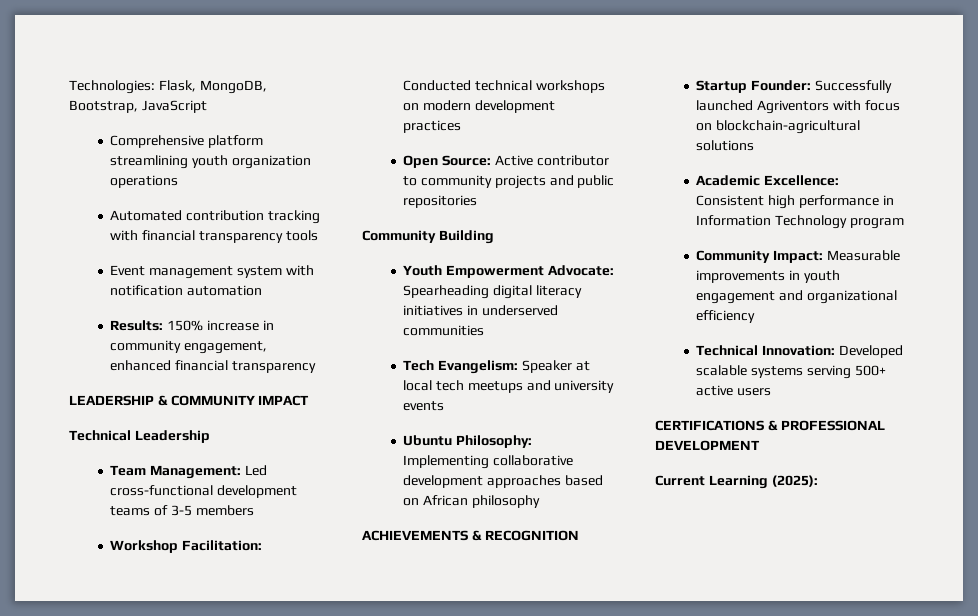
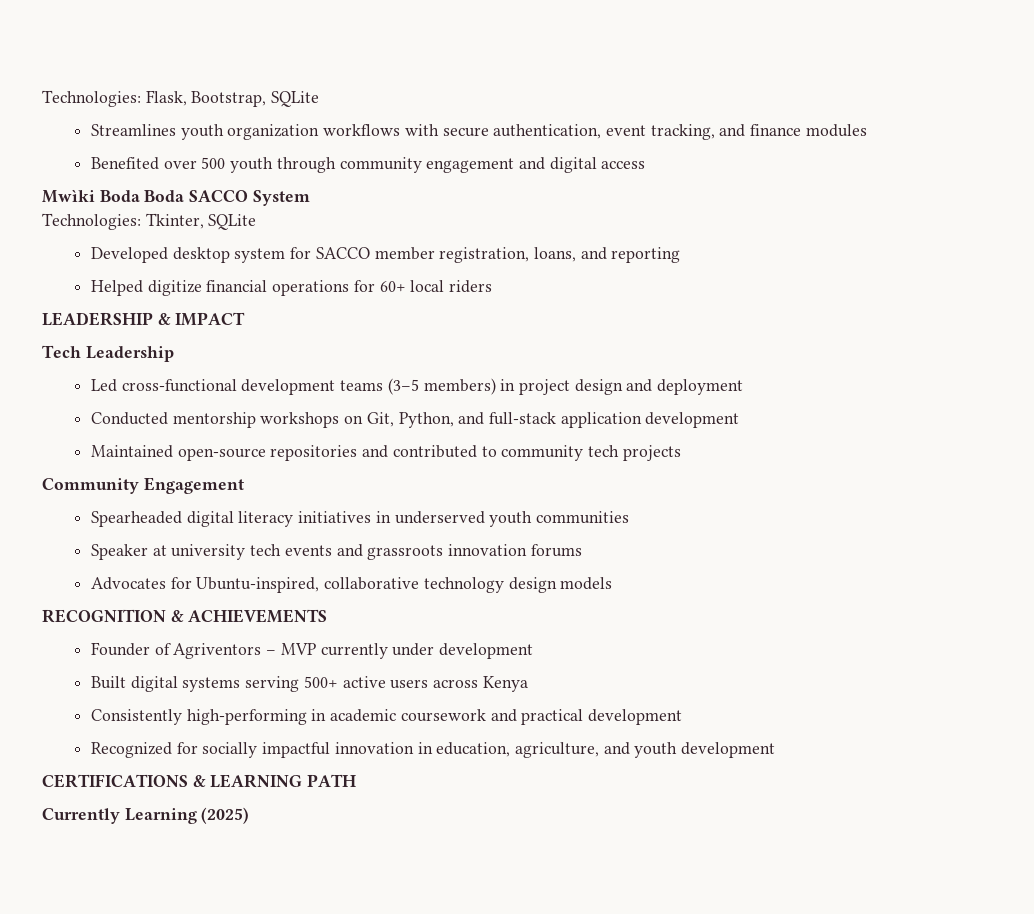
- Technologies: Flask, MongoDB, Bootstrap, JavaScript
- Comprehensive platform streamlining youth organization operations
- Automated contribution tracking with financial transparency tools
- Event management system with notification automation
- Results: 150% increase in community engagement, enhanced financial transparency
+ Technologies: Flask, Bootstrap, SQLite
+ Streamlines youth organization workflows with secure authentication, event tracking, and finance modules
+ Benefited over 500 youth through community engagement and digital access
+ Mwìki Boda Boda SACCO System
+ Technologies: Tkinter, SQLite
+ Developed desktop system for SACCO member registration, loans, and reporting
+ Helped digitize financial operations for 60+ local riders
- LEADERSHIP & COMMUNITY IMPACT
+ LEADERSHIP & IMPACT
- Technical Leadership
+ Tech Leadership
- Team Management: Led cross-functional development teams of 3-5 members
- Workshop Facilitation: Conducted technical workshops on modern development practices
- Open Source: Active contributor to community projects and public repositories
- Community Building
- Youth Empowerment Advocate: Spearheading digital literacy initiatives in underserved communities
+ Led cross-functional development teams (3–5 members) in project design and deployment
+ Conducted mentorship workshops on Git, Python, and full-stack application development
+ Maintained open-source repositories and contributed to community tech projects
+ Community Engagement
+ Spearheaded digital literacy initiatives in underserved youth communities
- Tech Evangelism: Speaker at local tech meetups and university events
- Ubuntu Philosophy: Implementing collaborative development approaches based on African philosophy
- ACHIEVEMENTS & RECOGNITION
- Startup Founder: Successfully launched Agriventors with focus on blockchain-agricultural solutions
- Academic Excellence: Consistent high performance in Information Technology program
- Community Impact: Measurable improvements in youth engagement and organizational efficiency
- Technical Innovation: Developed scalable systems serving 500+ active users
- CERTIFICATIONS & PROFESSIONAL DEVELOPMENT
- Current Learning (2025):
+ Speaker at university tech events and grassroots innovation forums
+ Advocates for Ubuntu-inspired, collaborative technology design models
+ RECOGNITION & ACHIEVEMENTS
+ Founder of Agriventors – MVP currently under development
+ Built digital systems serving 500+ active users across Kenya
+ Consistently high-performing in academic coursework and practical development
+ Recognized for socially impactful innovation in education, agriculture, and youth development
+ CERTIFICATIONS & LEARNING PATH
+ Currently Learning (2025)

